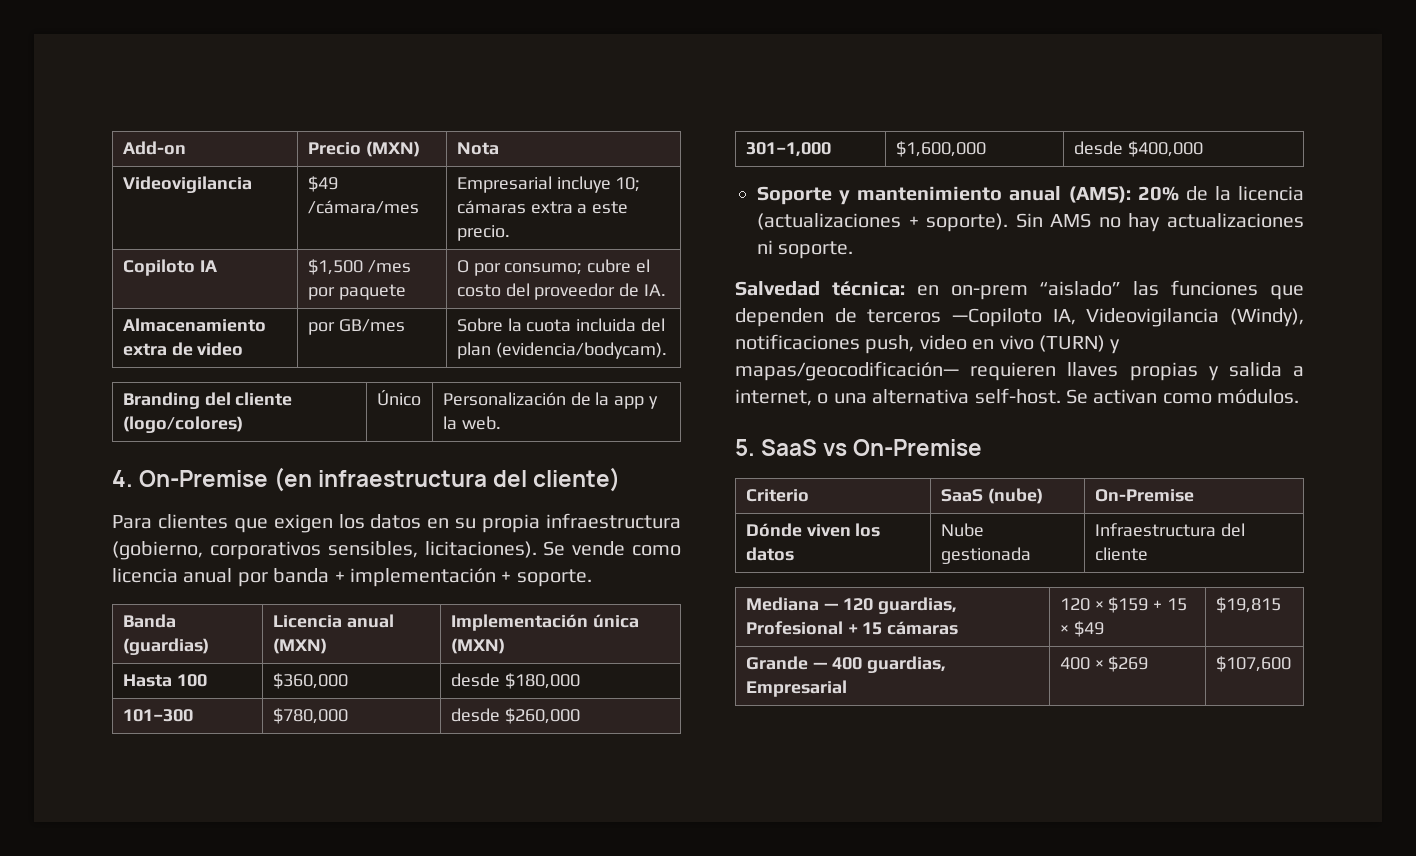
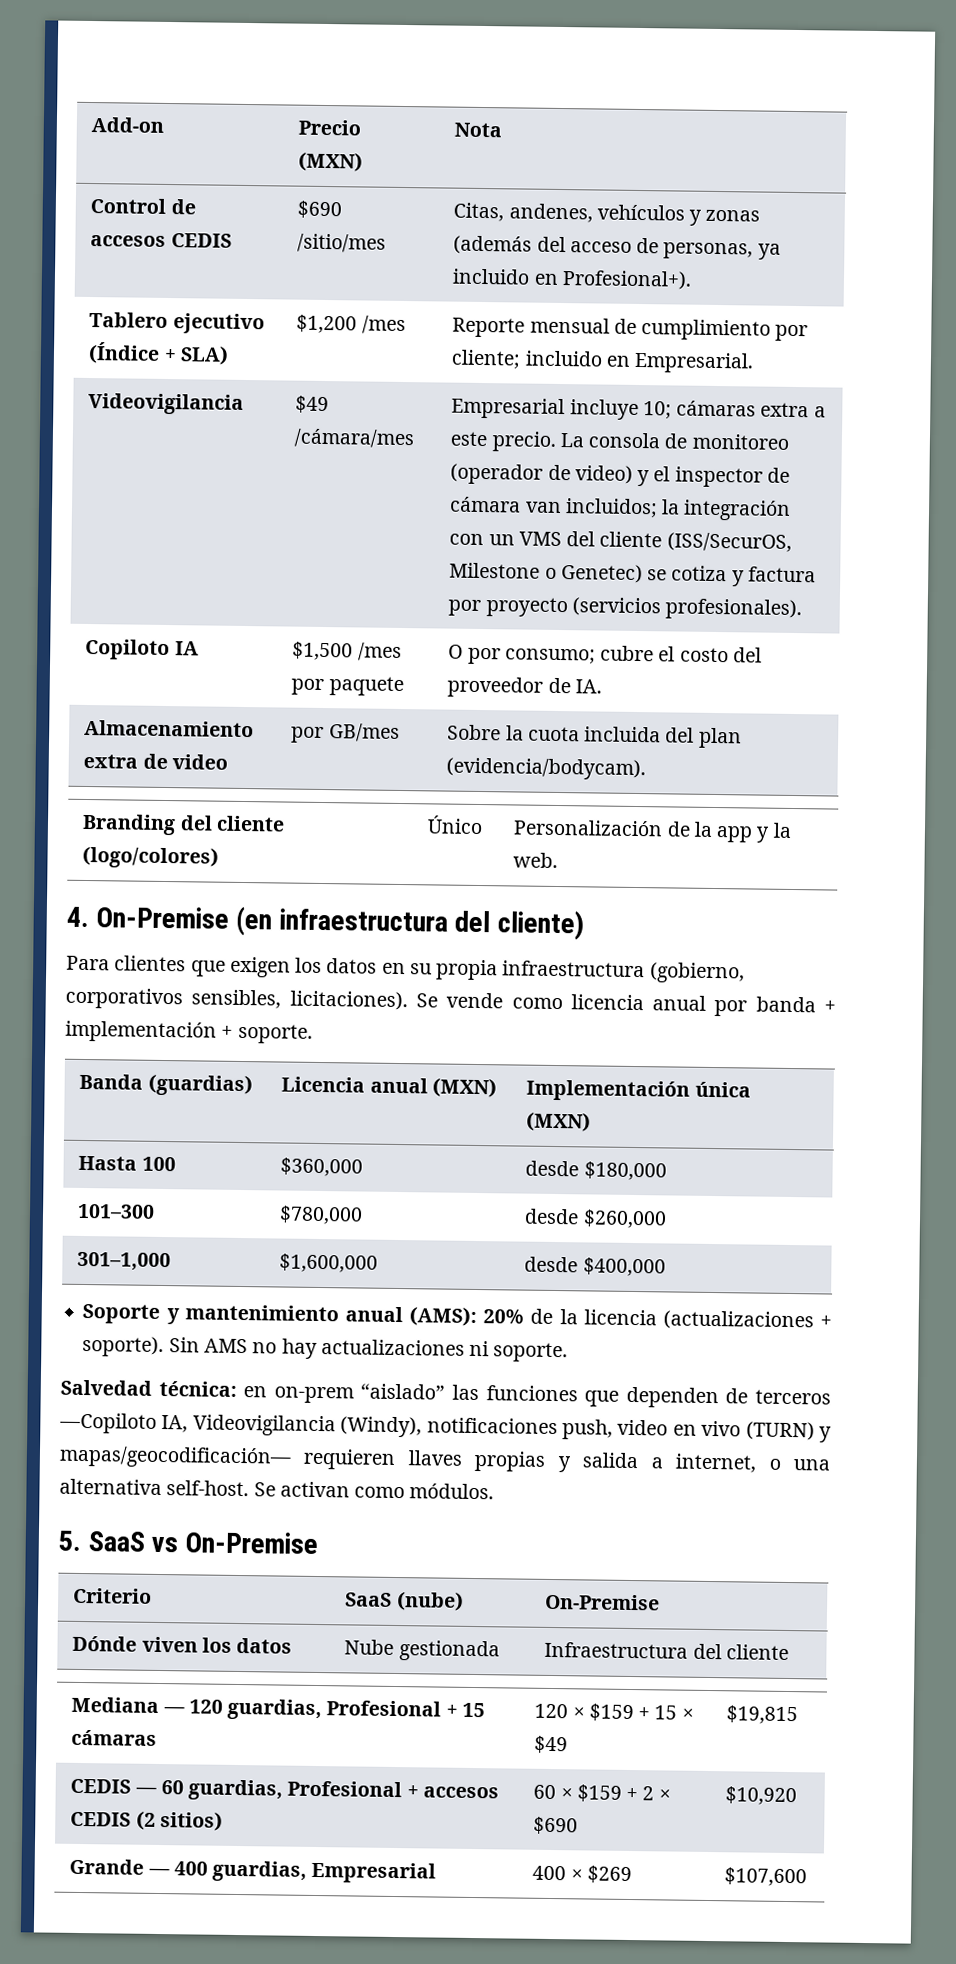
+ Control de accesos CEDIS | $690 /sitio/mes | Citas, andenes, vehículos y zonas (además del acceso de personas, ya incluido en Profesional+).
+ Tablero ejecutivo (Índice + SLA) | $1,200 /mes | Reporte mensual de cumplimiento por cliente; incluido en Empresarial.
+ La consola de monitoreo (operador de video) y el inspector de cámara van incluidos; la integración con un VMS del cliente (ISS/SecurOS, Milestone o Genetec) se cotiza y factura por proyecto (servicios profesionales).
+ CEDIS — 60 guardias, Profesional + accesos CEDIS (2 sitios) | 60 × $159 + 2 × $690 | $10,920

